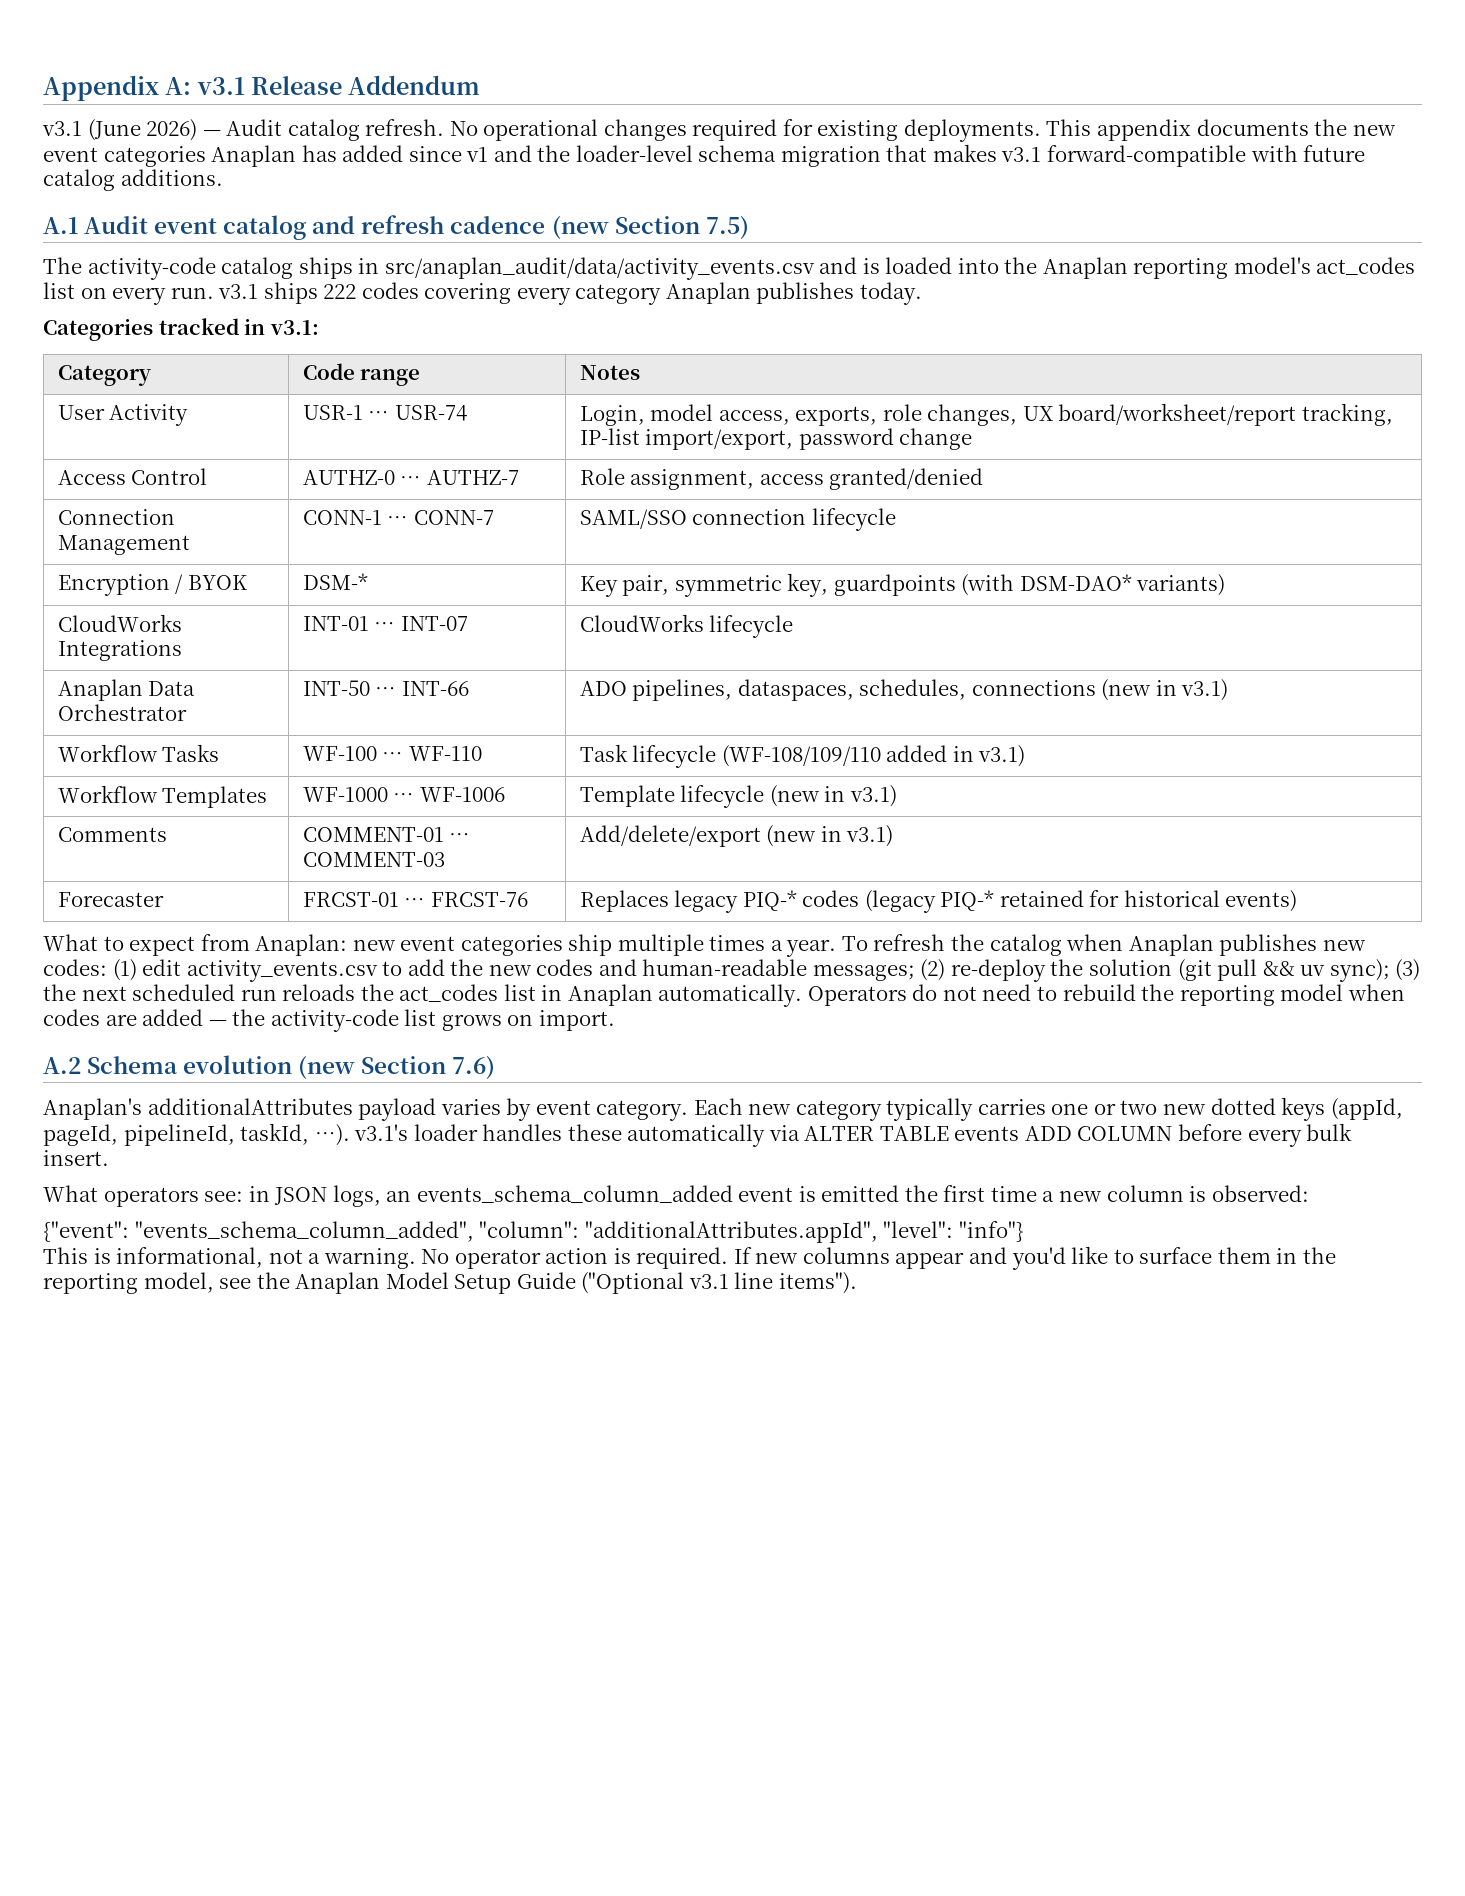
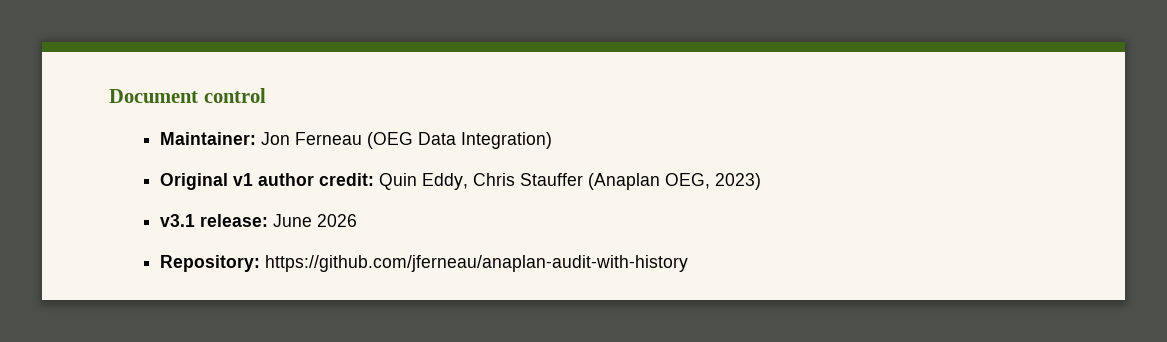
- Appendix A: v3.1 Release Addendum
- v3.1 (June 2026) — Audit catalog refresh. No operational changes required for existing deployments. This appendix documents the new event categories Anaplan has added since v1 and the loader-level schema migration that makes v3.1 forward-compatible with future catalog additions.
- A.1 Audit event catalog and refresh cadence (new Section 7.5)
- The activity-code catalog ships in src/anaplan_audit/data/activity_events.csv and is loaded into the Anaplan reporting model's act_codes list on every run. v3.1 ships 222 codes covering every category Anaplan publishes today.
- Categories tracked in v3.1:
- Category | Code range | Notes
- User Activity | USR-1 … USR-74 | Login, model access, exports, role changes, UX board/worksheet/report tracking, IP-list import/export, password change
- Access Control | AUTHZ-0 … AUTHZ-7 | Role assignment, access granted/denied
- Connection Management | CONN-1 … CONN-7 | SAML/SSO connection lifecycle
- Encryption / BYOK | DSM-* | Key pair, symmetric key, guardpoints (with DSM-DAO* variants)
- CloudWorks Integrations | INT-01 … INT-07 | CloudWorks lifecycle
- Anaplan Data Orchestrator | INT-50 … INT-66 | ADO pipelines, dataspaces, schedules, connections (new in v3.1)
- Workflow Tasks | WF-100 … WF-110 | Task lifecycle (WF-108/109/110 added in v3.1)
- Workflow Templates | WF-1000 … WF-1006 | Template lifecycle (new in v3.1)
- Comments | COMMENT-01 … COMMENT-03 | Add/delete/export (new in v3.1)
- Forecaster | FRCST-01 … FRCST-76 | Replaces legacy PIQ-* codes (legacy PIQ-* retained for historical events)
- What to expect from Anaplan: new event categories ship multiple times a year. To refresh the catalog when Anaplan publishes new codes: (1) edit activity_events.csv to add the new codes and human-readable messages; (2) re-deploy the solution (git pull && uv sync); (3) the next scheduled run reloads the act_codes list in Anaplan automatically. Operators do not need to rebuild the reporting model when codes are added — the activity-code list grows on import.
- A.2 Schema evolution (new Section 7.6)
- Anaplan's additionalAttributes payload varies by event category. Each new category typically carries one or two new dotted keys (appId, pageId, pipelineId, taskId, …). v3.1's loader handles these automatically via ALTER TABLE events ADD COLUMN before every bulk insert.
- What operators see: in JSON logs, an events_schema_column_added event is emitted the first time a new column is observed:
- {"event": "events_schema_column_added", "column": "additionalAttributes.appId", "level": "info"}
- This is informational, not a warning. No operator action is required. If new columns appear and you'd like to surface them in the reporting model, see the Anaplan Model Setup Guide ("Optional v3.1 line items").
+ Document control
+ Maintainer: Jon Ferneau (OEG Data Integration)
+ Original v1 author credit: Quin Eddy, Chris Stauffer (Anaplan OEG, 2023)
+ v3.1 release: June 2026
+ Repository: https://github.com/jferneau/anaplan-audit-with-history

